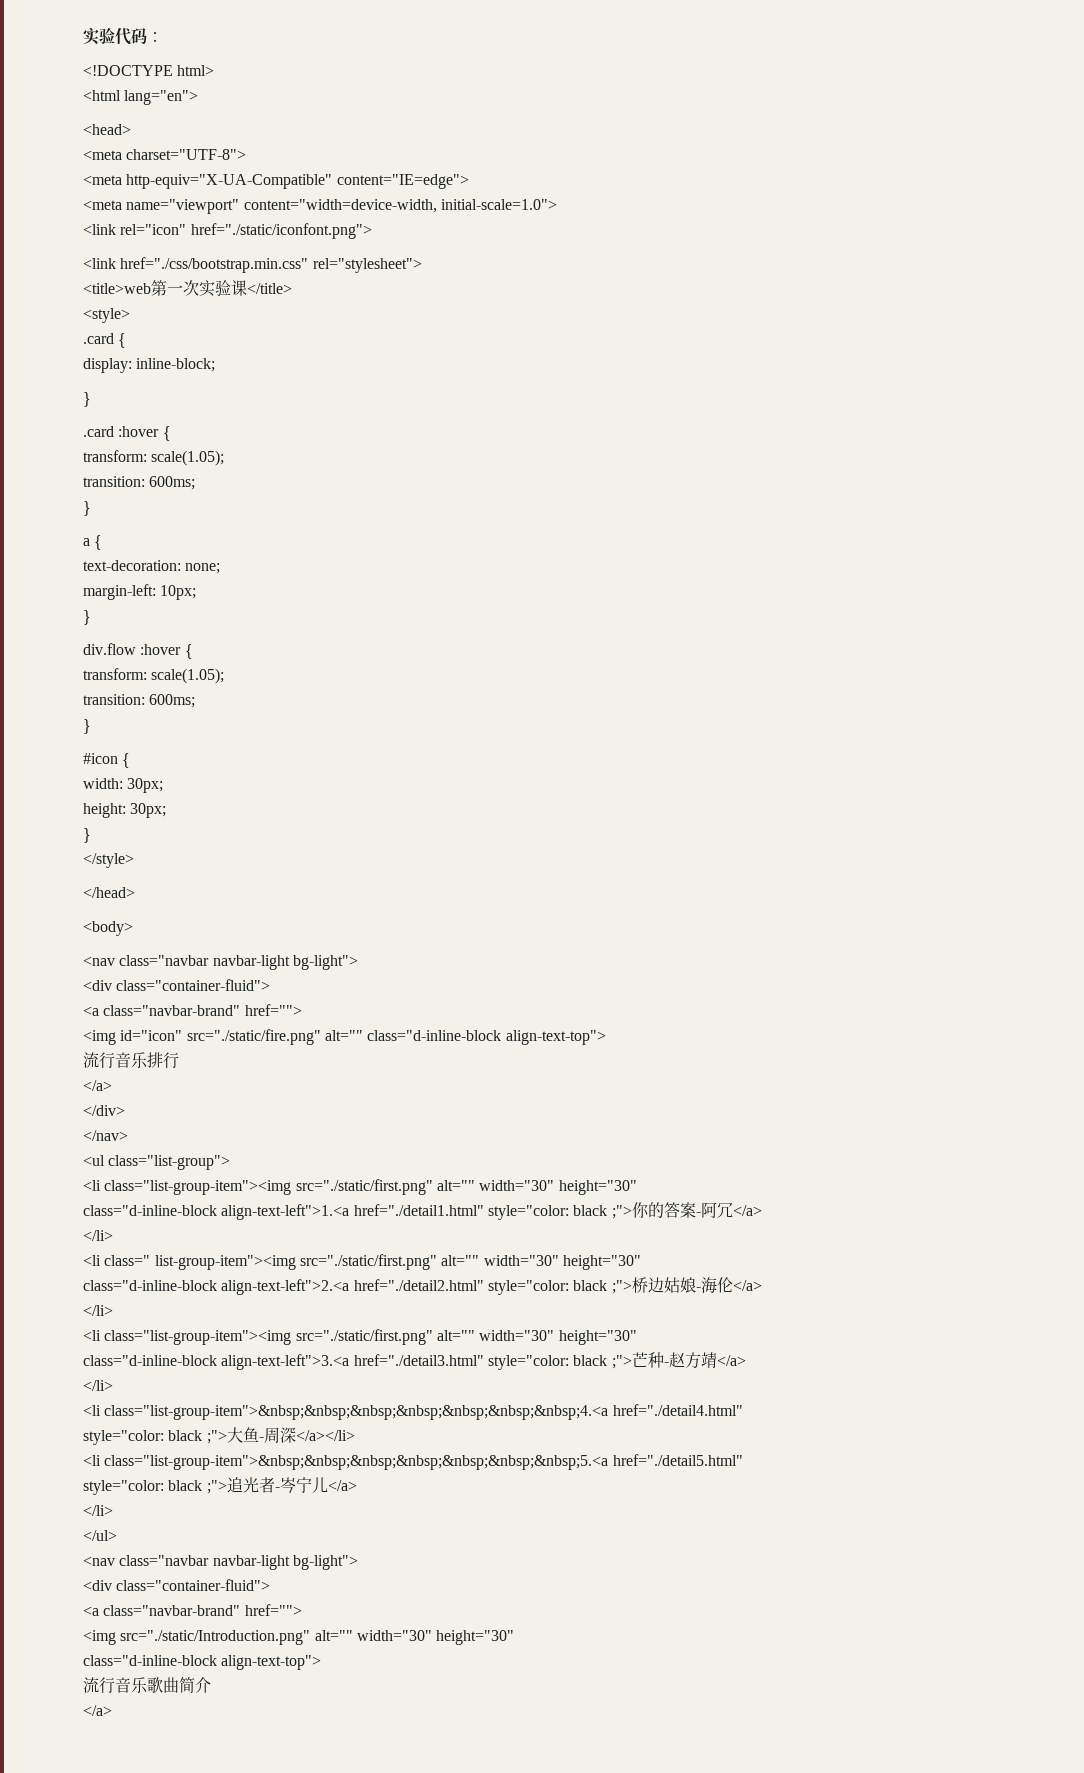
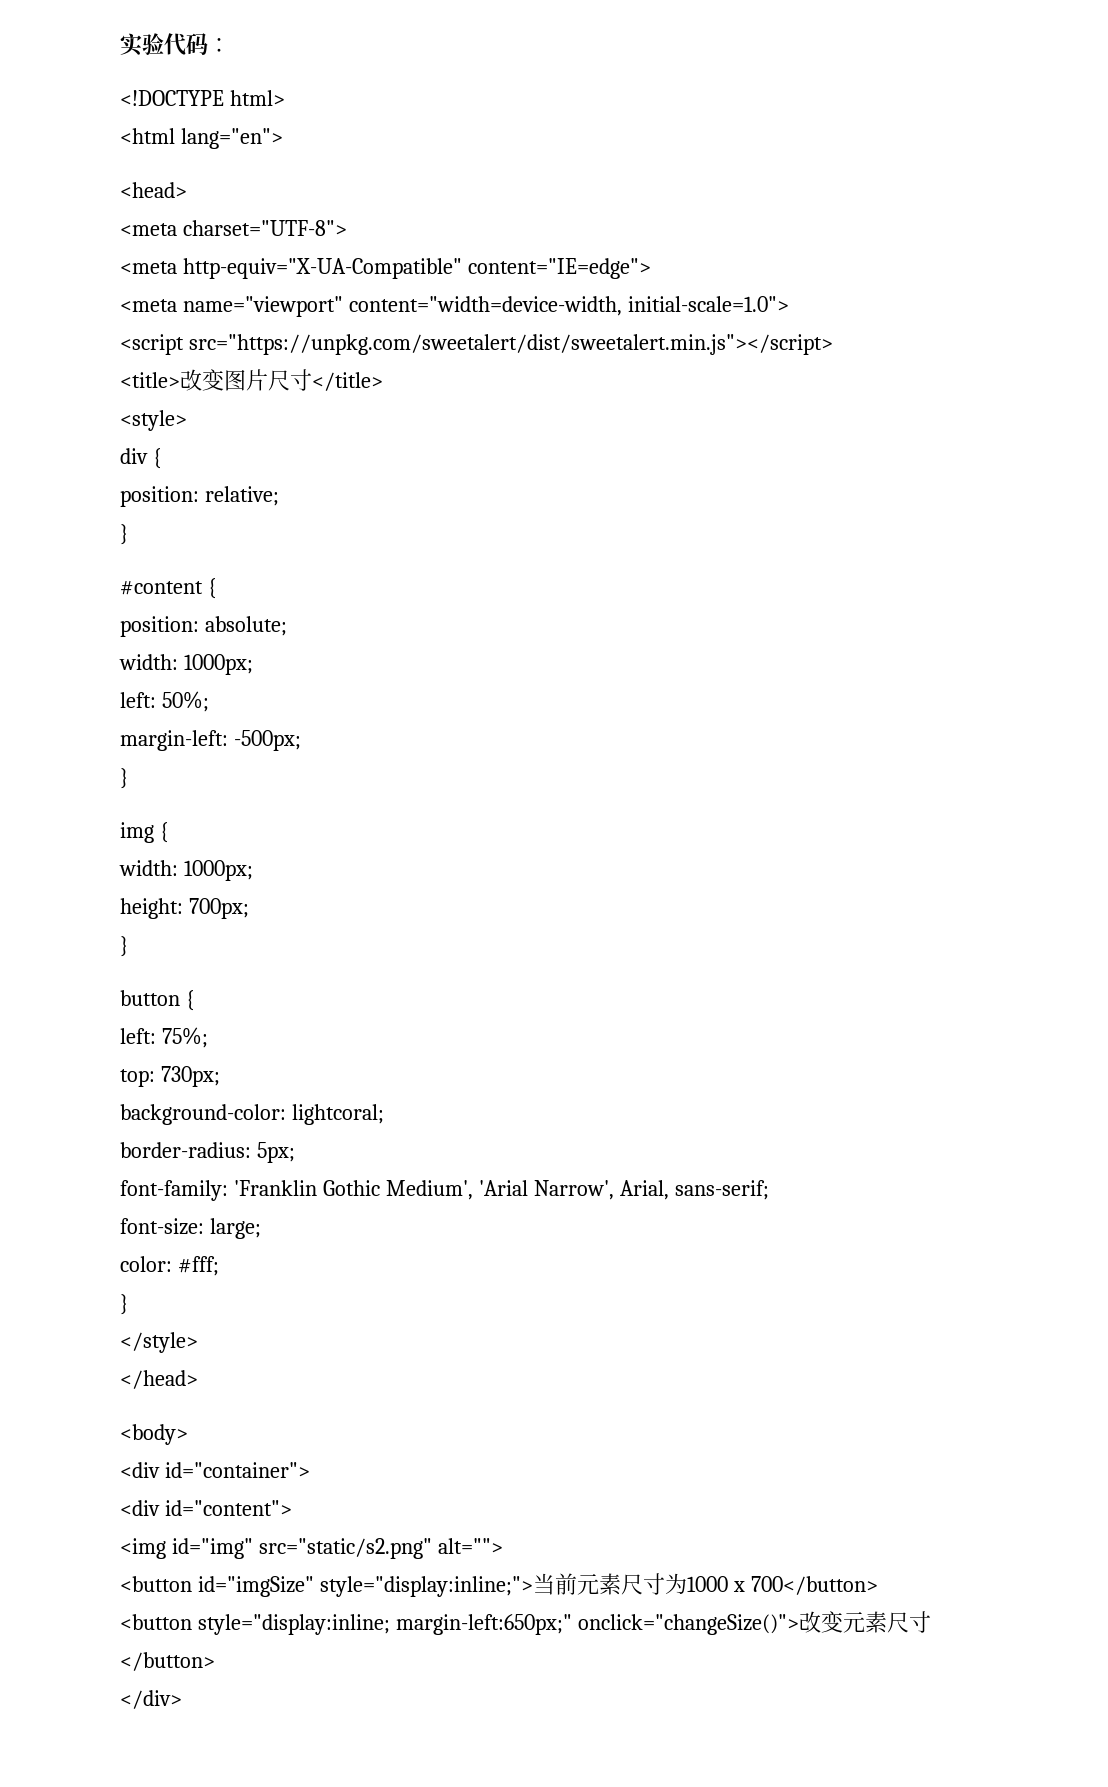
- <link rel="icon" href="./static/iconfont.png">
- <link href="./css/bootstrap.min.css" rel="stylesheet">
- <title>web第一次实验课</title>
+ <script src="https://unpkg.com/sweetalert/dist/sweetalert.min.js"></script>
+ <title>改变图片尺寸</title>
- .card {
- display: inline-block;
+ div {
+ position: relative;
  }
- .card :hover {
- transform: scale(1.05);
- transition: 600ms;
+ #content {
+ position: absolute;
+ width: 1000px;
+ left: 50%;
+ margin-left: -500px;
  }
- a {
- text-decoration: none;
- margin-left: 10px;
+ img {
+ width: 1000px;
+ height: 700px;
  }
- div.flow :hover {
- transform: scale(1.05);
- transition: 600ms;
- }
- #icon {
- width: 30px;
- height: 30px;
+ button {
+ left: 75%;
+ top: 730px;
+ background-color: lightcoral;
+ border-radius: 5px;
+ font-family: 'Franklin Gothic Medium', 'Arial Narrow', Arial, sans-serif;
+ font-size: large;
+ color: #fff;
  }
  </style>
  </head>
  <body>
- <nav class="navbar navbar-light bg-light">
- <div class="container-fluid">
- <a class="navbar-brand" href="">
- <img id="icon" src="./static/fire.png" alt="" class="d-inline-block align-text-top">
- 流行音乐排行
- </a>
+ <div id="container">
+ <div id="content">
+ <img id="img" src="static/s2.png" alt="">
+ <button id="imgSize" style="display:inline;">当前元素尺寸为1000 x 700</button>
+ <button style="display:inline; margin-left:650px;" onclick="changeSize()">改变元素尺寸</button>
  </div>
- </nav>
- <ul class="list-group">
- <li class="list-group-item"><img src="./static/first.png" alt="" width="30" height="30"
- class="d-inline-block align-text-left">1.<a href="./detail1.html" style="color: black ;">你的答案-阿冗</a>
- </li>
- <li class=" list-group-item"><img src="./static/first.png" alt="" width="30" height="30"
- class="d-inline-block align-text-left">2.<a href="./detail2.html" style="color: black ;">桥边姑娘-海伦</a>
- </li>
- <li class="list-group-item"><img src="./static/first.png" alt="" width="30" height="30"
- class="d-inline-block align-text-left">3.<a href="./detail3.html" style="color: black ;">芒种-赵方靖</a>
- </li>
- <li class="list-group-item">&nbsp;&nbsp;&nbsp;&nbsp;&nbsp;&nbsp;&nbsp;4.<a href="./detail4.html"
- style="color: black ;">大鱼-周深</a></li>
- <li class="list-group-item">&nbsp;&nbsp;&nbsp;&nbsp;&nbsp;&nbsp;&nbsp;5.<a href="./detail5.html"
- style="color: black ;">追光者-岑宁儿</a>
- </li>
- </ul>
- <nav class="navbar navbar-light bg-light">
- <div class="container-fluid">
- <a class="navbar-brand" href="">
- <img src="./static/Introduction.png" alt="" width="30" height="30"
- class="d-inline-block align-text-top">
- 流行音乐歌曲简介
- </a>

